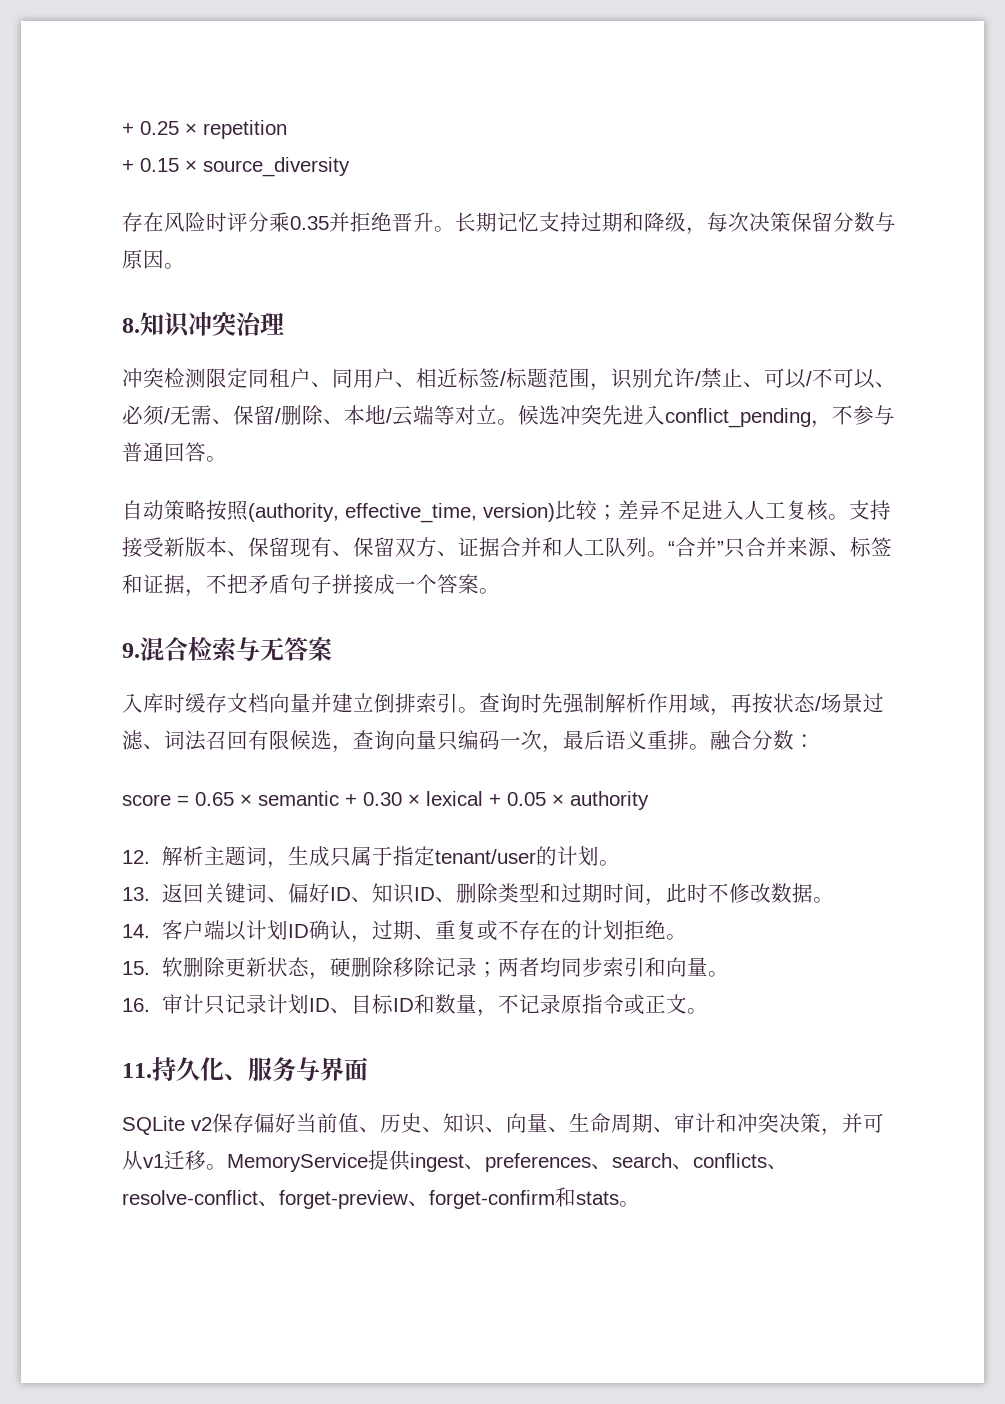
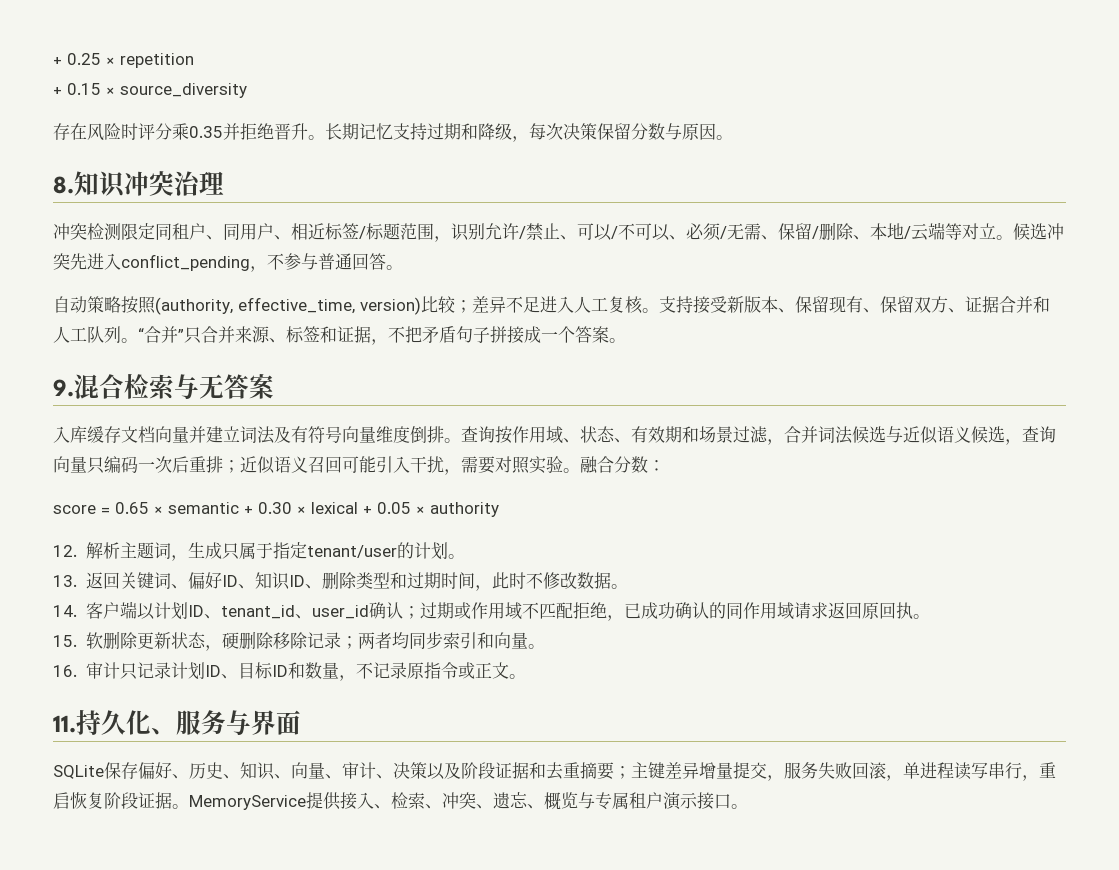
- 入库时缓存文档向量并建立倒排索引。查询时先强制解析作用域，再按状态/场景过滤、词法召回有限候选，查询向量只编码一次，最后语义重排。
+ 入库缓存文档向量并建立词法及有符号向量维度倒排。查询按作用域、状态、有效期和场景过滤，合并词法候选与近似语义候选，查询向量只编码一次后重排；近似语义召回可能引入干扰，需要对照实验。
- 14.客户端以计划ID确认，过期、重复或不存在的计划拒绝。
+ 14.客户端以计划ID、tenant_id、user_id确认；过期或作用域不匹配拒绝，已成功确认的同作用域请求返回原回执。
- SQLite v2保存偏好当前值、历史、知识、向量、生命周期、审计和冲突决策，并可从v1迁移。MemoryService提供ingest、preferences、search、conflicts、resolve-conflict、forget-preview、forget-confirm和stats。
+ SQLite保存偏好、历史、知识、向量、审计、决策以及阶段证据和去重摘要；主键差异增量提交，服务失败回滚，单进程读写串行，重启恢复阶段证据。MemoryService提供接入、检索、冲突、遗忘、概览与专属租户演示接口。

